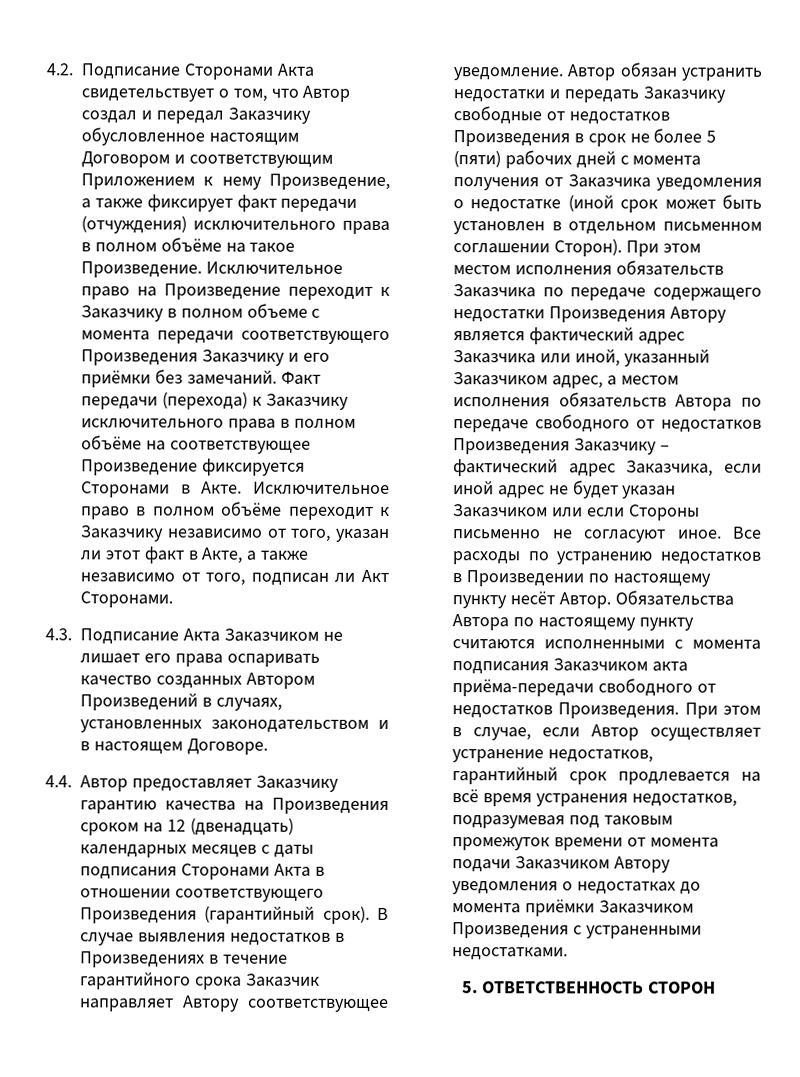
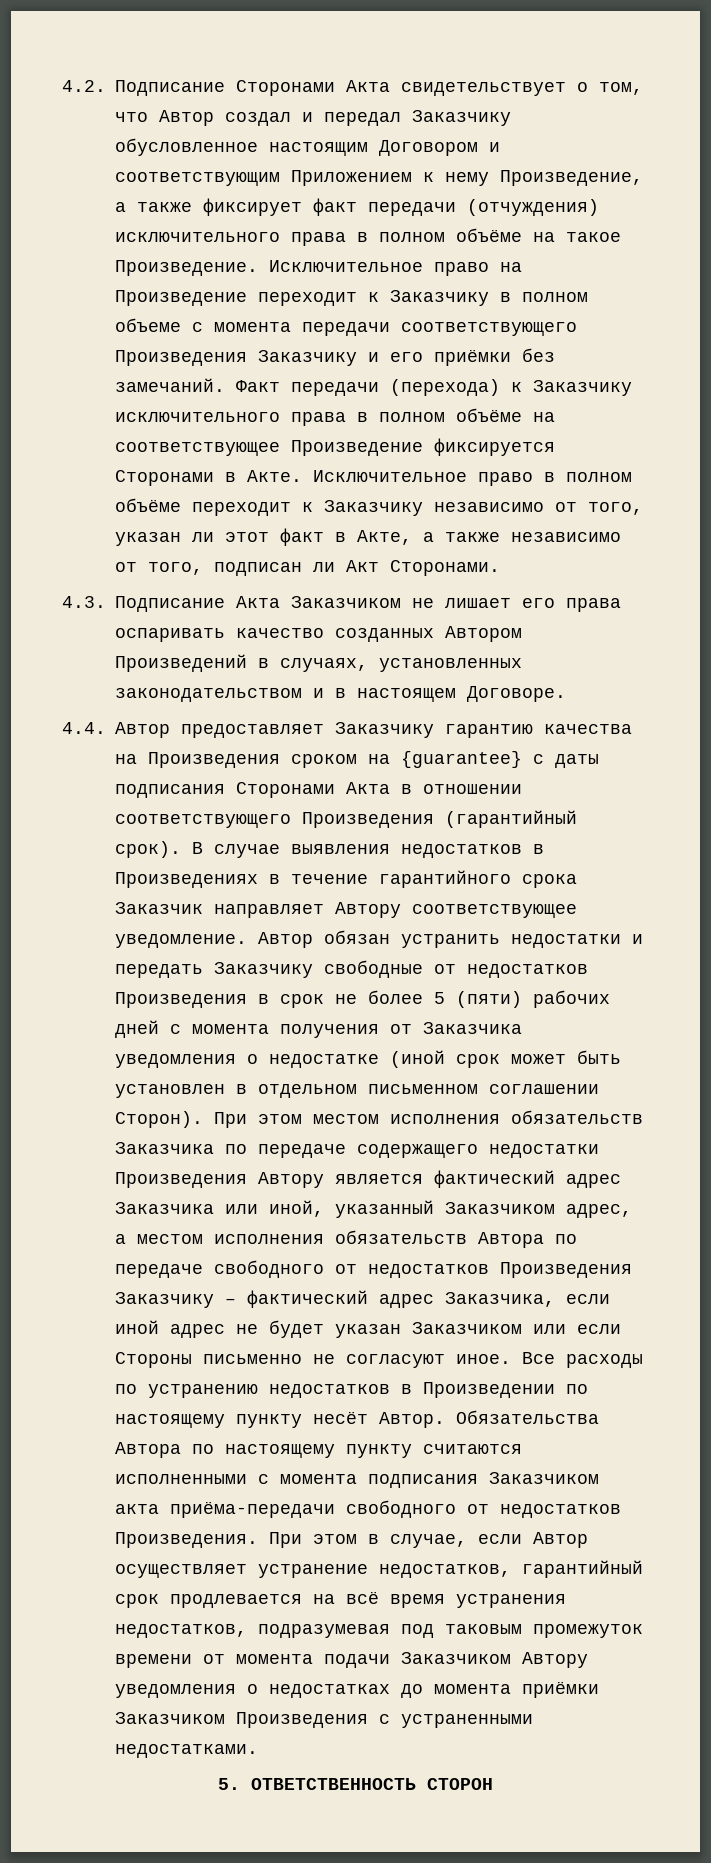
- 4.4. Автор предоставляет Заказчику гарантию качества на Произведения сроком на 12 (двенадцать) календарных месяцев с даты подписания Сторонами Акта в отношении соответствующего Произведения (гарантийный срок).
+ 4.4. Автор предоставляет Заказчику гарантию качества на Произведения сроком на {guarantee} с даты подписания Сторонами Акта в отношении соответствующего Произведения (гарантийный срок).

